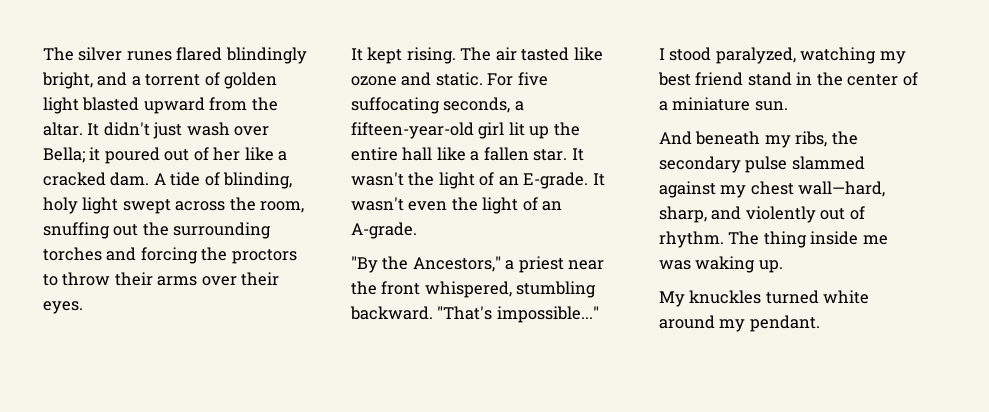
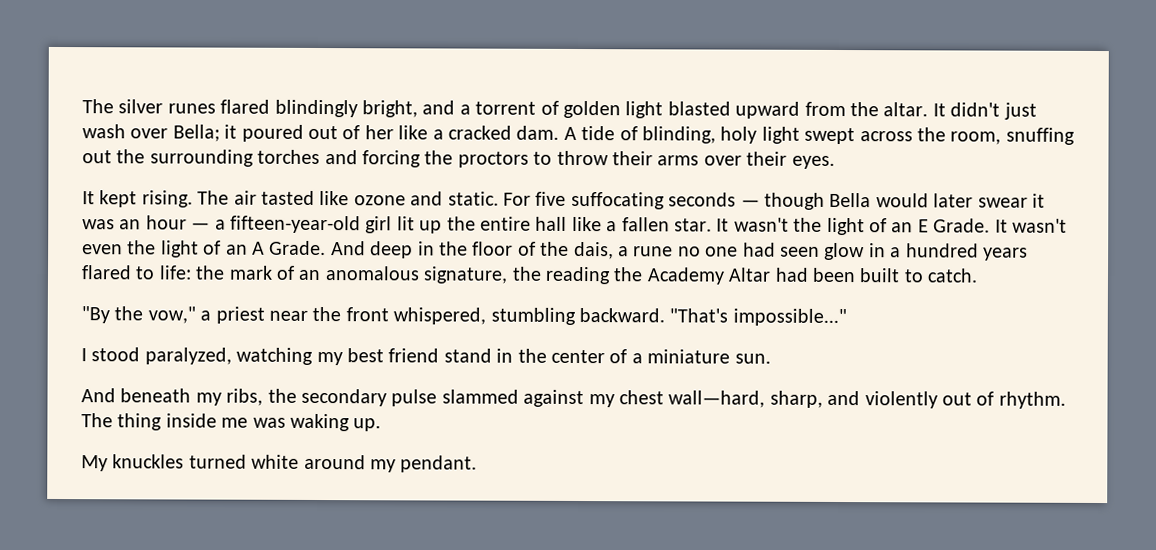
- For five suffocating seconds, a fifteen-year-old girl lit up the entire hall like a fallen star.
+ For five suffocating seconds — though Bella would later swear it was an hour — a fifteen-year-old girl lit up the entire hall like a fallen star.
- It wasn't the light of an E-grade.
+ It wasn't the light of an E Grade.
- It wasn't even the light of an A-grade.
+ It wasn't even the light of an A Grade. And deep in the floor of the dais, a rune no one had seen glow in a hundred years flared to life: the mark of an anomalous signature, the reading the Academy Altar had been built to catch.
- "By the Ancestors," a priest near the front whispered, stumbling backward.
+ "By the vow," a priest near the front whispered, stumbling backward.

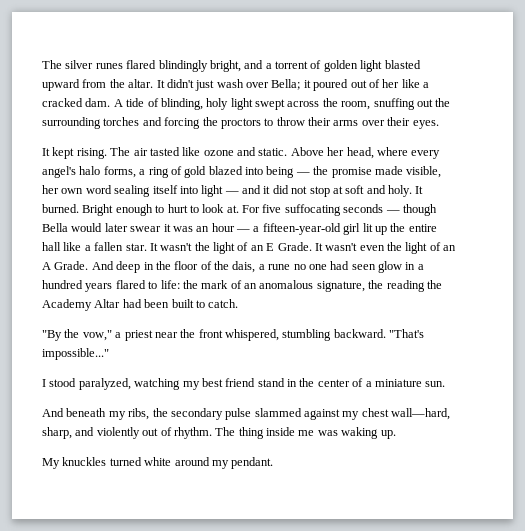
+ Above her head, where every angel's halo forms, a ring of gold blazed into being — the promise made visible, her own word sealing itself into light — and it did not stop at soft and holy. It burned. Bright enough to hurt to look at.

